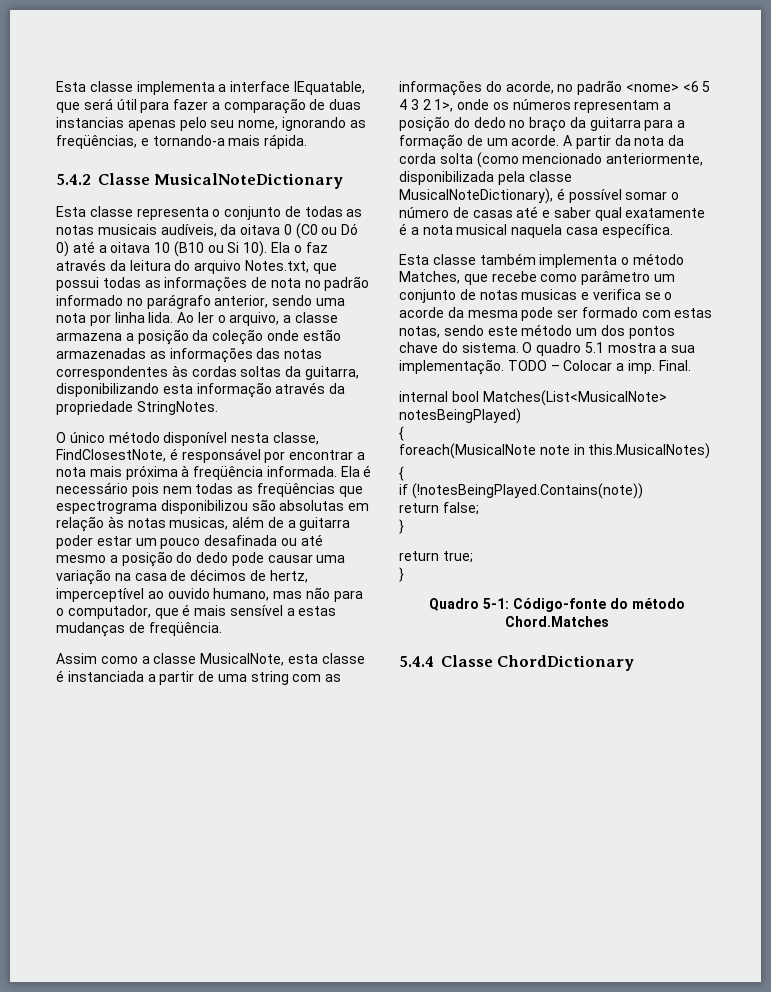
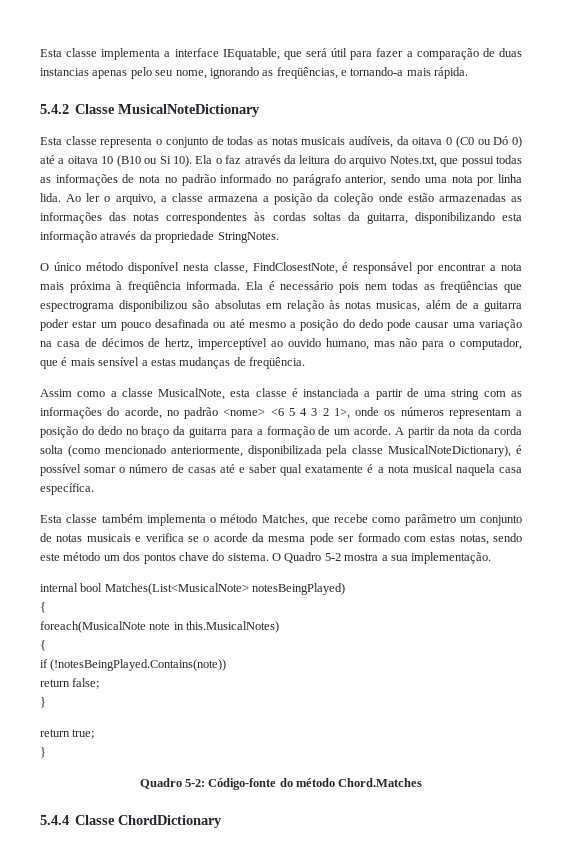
- Esta classe também implementa o método Matches, que recebe como parâmetro um conjunto de notas musicas e verifica se o acorde da mesma pode ser formado com estas notas, sendo este método um dos pontos chave do sistema.
+ Esta classe também implementa o método Matches, que recebe como parâmetro um conjunto de notas musicais e verifica se o acorde da mesma pode ser formado com estas notas, sendo este método um dos pontos chave do sistema.
- O quadro 5.1 mostra a sua implementação. TODO – Colocar a imp. Final.
+ O Quadro 5-2 mostra a sua implementação.
- Quadro 5-1: Código-fonte do método Chord.Matches
+ Quadro 5-2: Código-fonte do método Chord.Matches

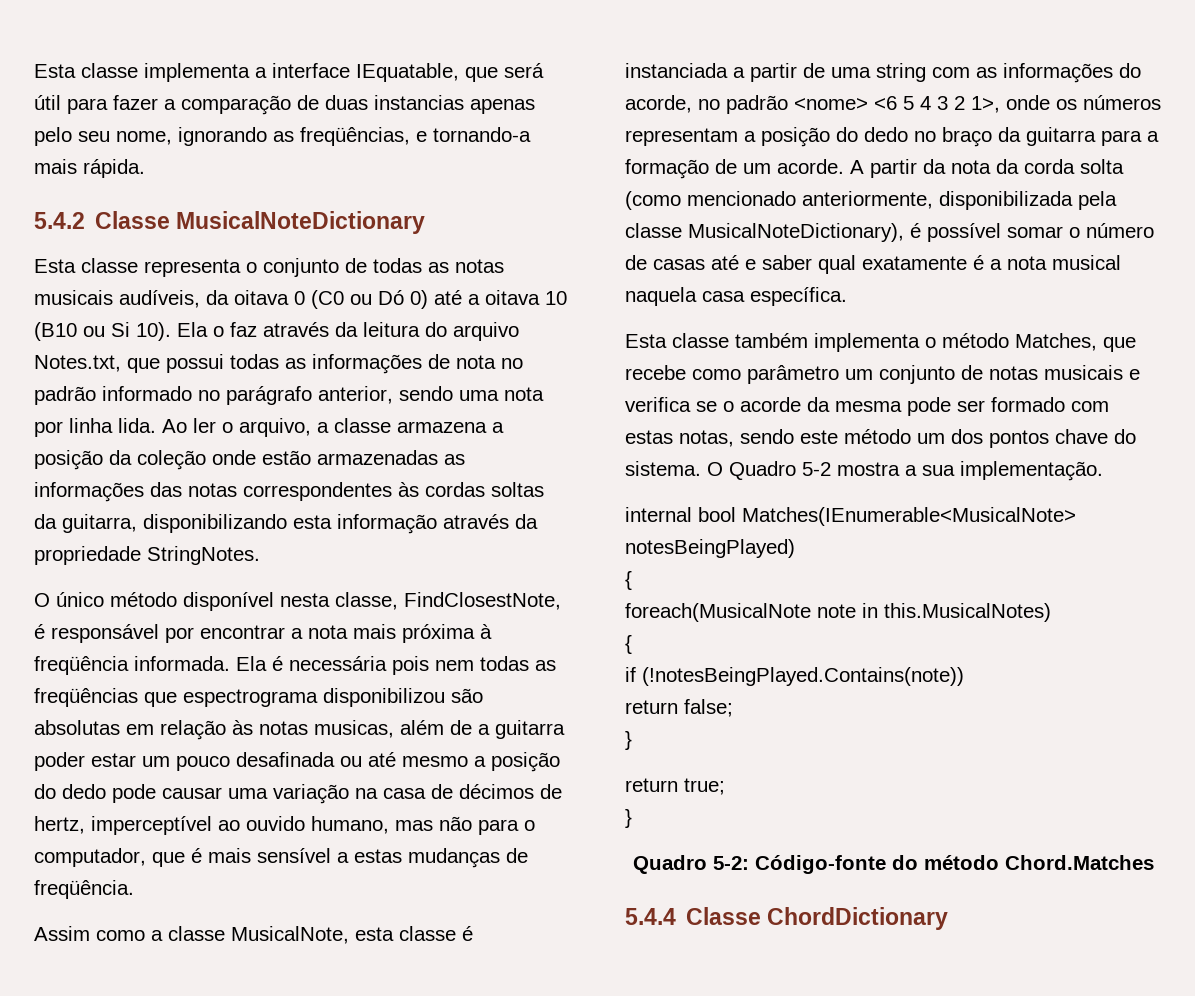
- Ela é necessário pois nem todas as freqüências que espectrograma disponibilizou são absolutas em relação às notas musicas, além de a guitarra poder estar um pouco desafinada ou até mesmo a posição do dedo pode causar uma variação na casa de décimos de hertz, imperceptível ao ouvido humano, mas não para o computador, que é mais sensível a estas mudanças de freqüência.
+ Ela é necessária pois nem todas as freqüências que espectrograma disponibilizou são absolutas em relação às notas musicas, além de a guitarra poder estar um pouco desafinada ou até mesmo a posição do dedo pode causar uma variação na casa de décimos de hertz, imperceptível ao ouvido humano, mas não para o computador, que é mais sensível a estas mudanças de freqüência.
- internal bool Matches(List<MusicalNote> notesBeingPlayed)
+ internal bool Matches(IEnumerable<MusicalNote> notesBeingPlayed)

